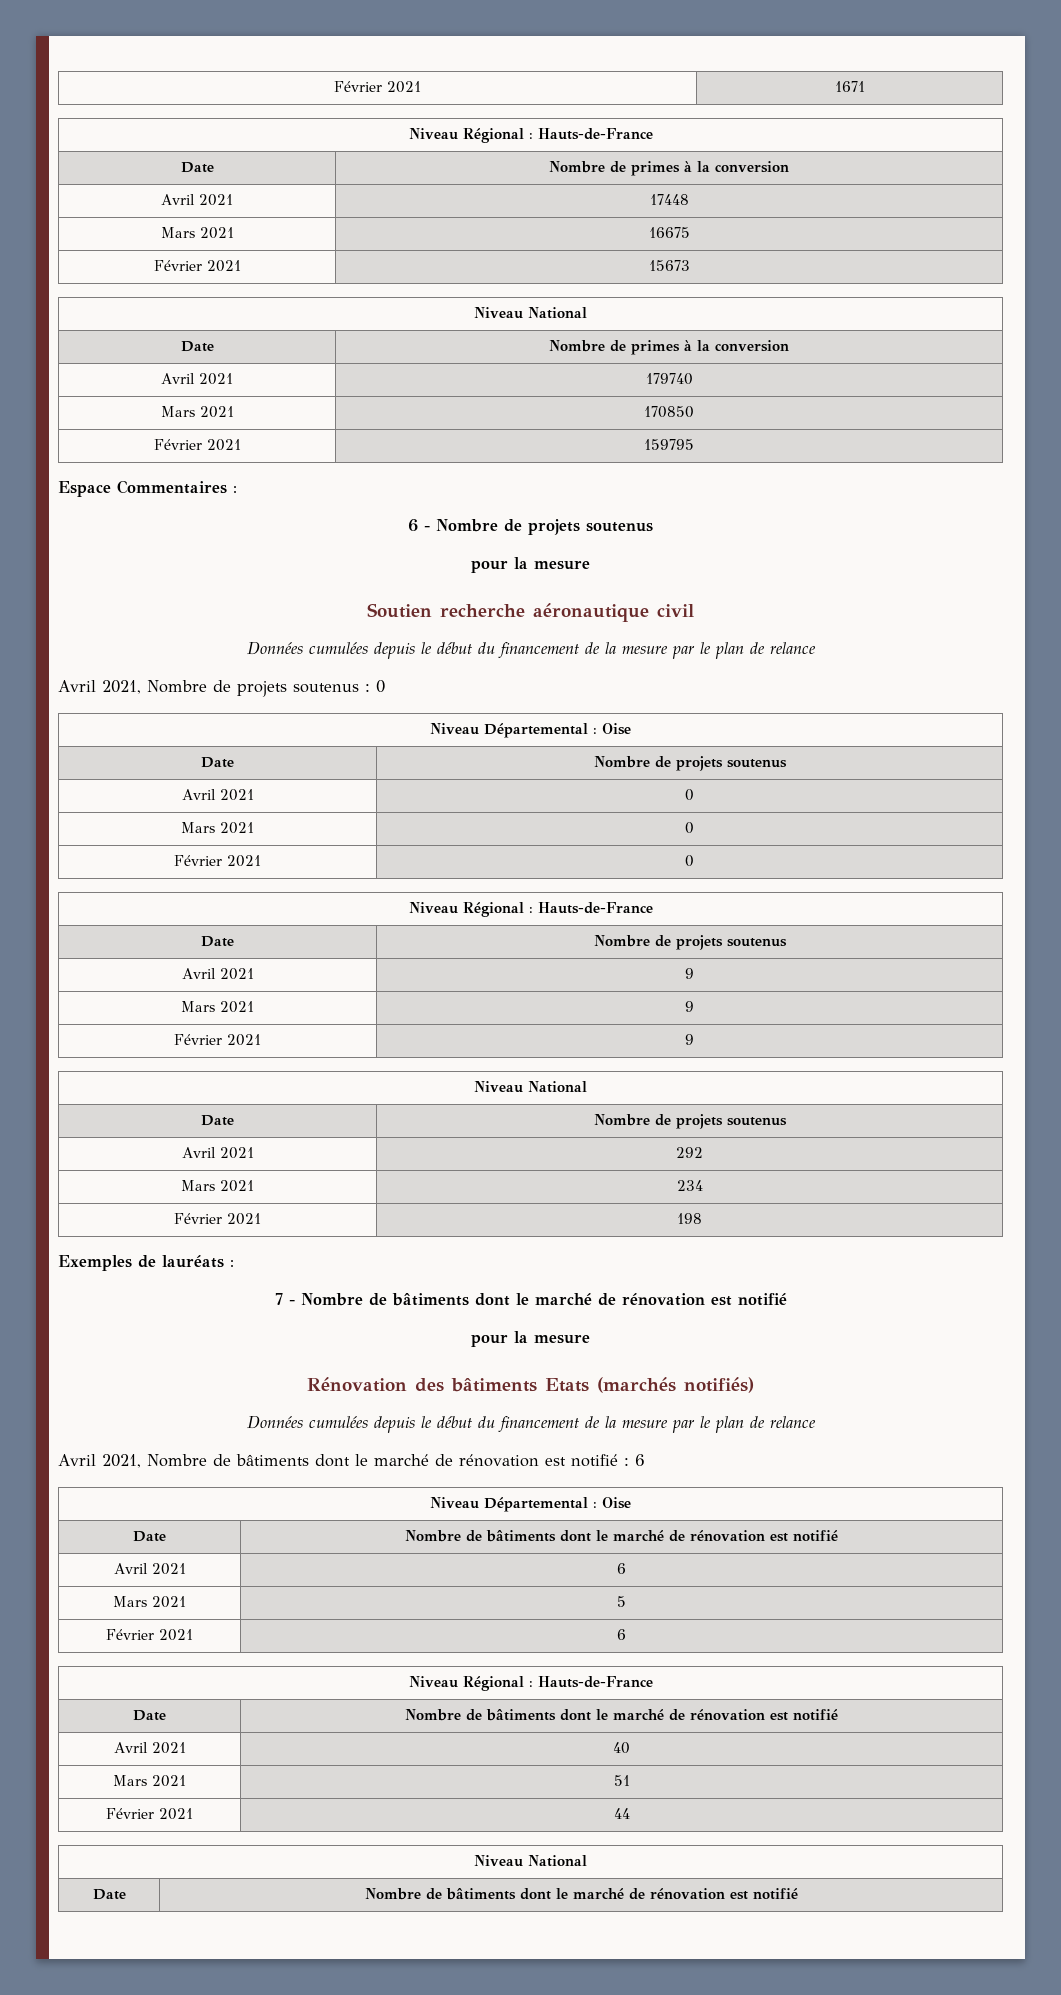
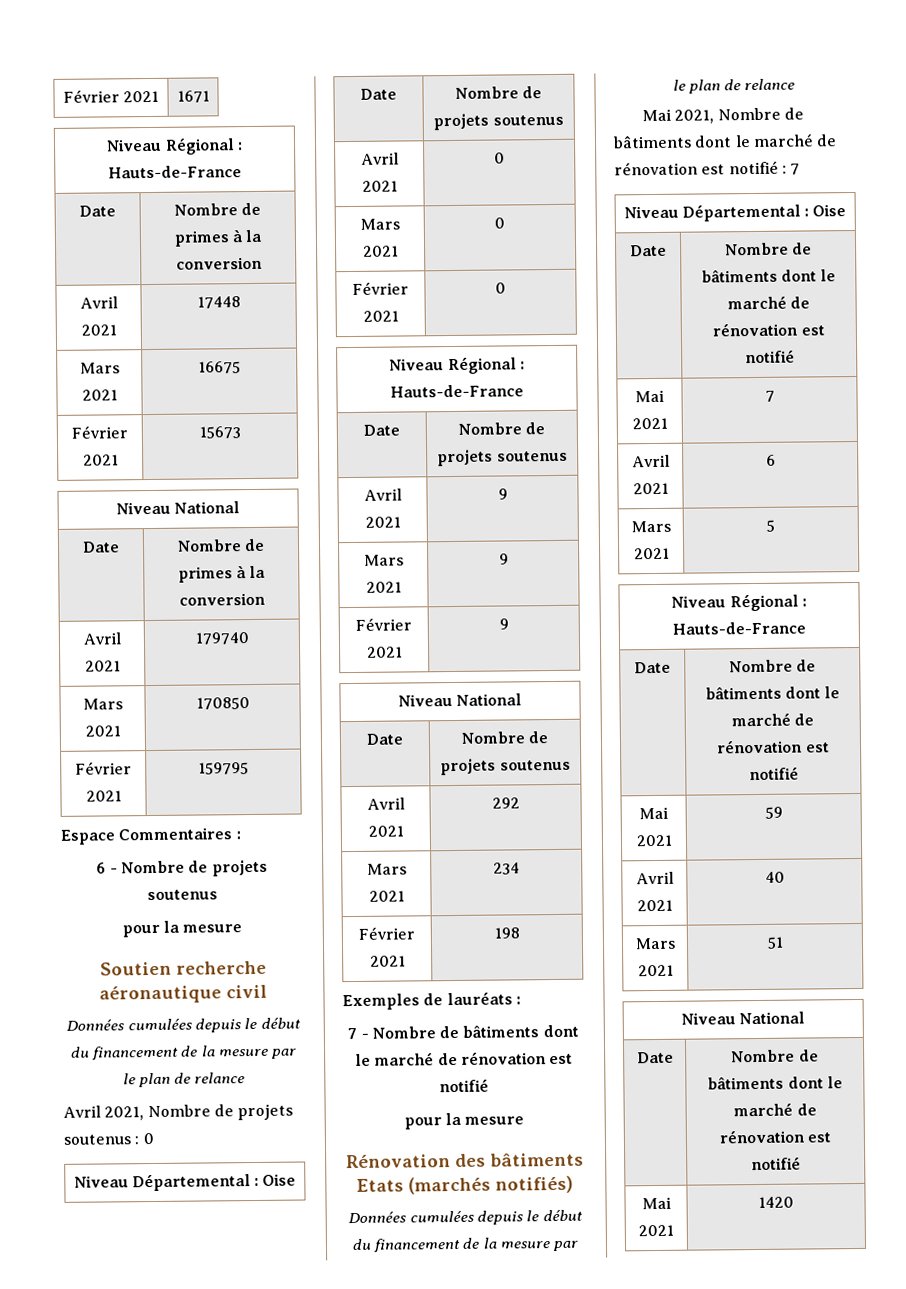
- Avril 2021, Nombre de bâtiments dont le marché de rénovation est notifié : 6
+ Mai 2021, Nombre de bâtiments dont le marché de rénovation est notifié : 7
+ Mai 2021 | 7
- Février 2021 | 6
+ Mai 2021 | 59
- Février 2021 | 44
+ Mai 2021 | 1420

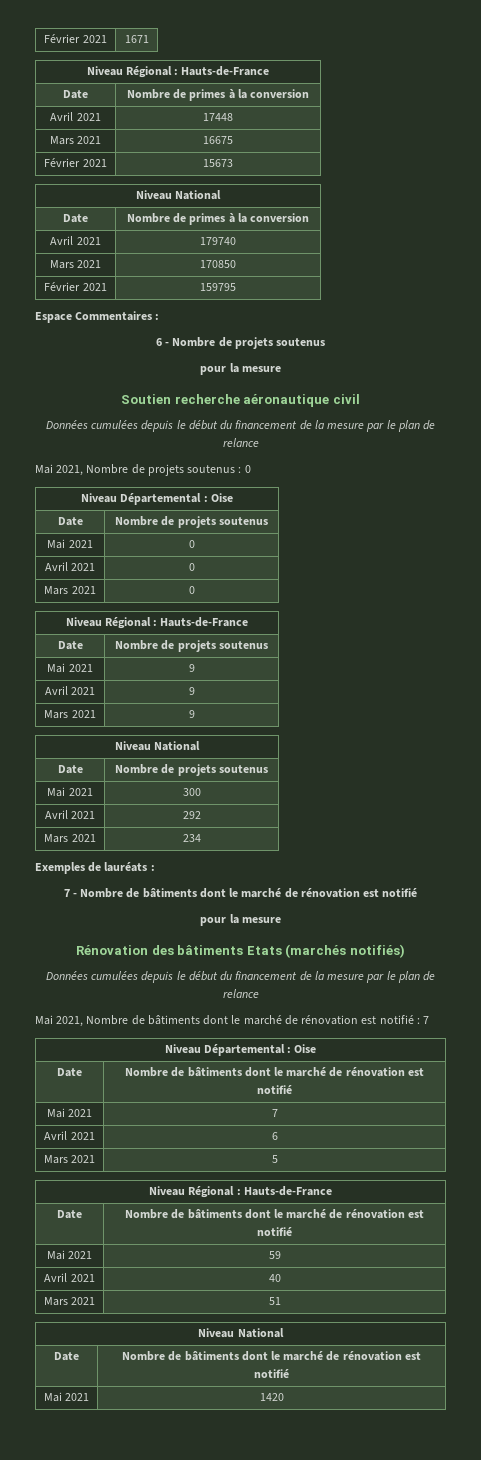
- Avril 2021, Nombre de projets soutenus : 0
+ Mai 2021, Nombre de projets soutenus : 0
+ Mai 2021 | 0
- Février 2021 | 0
+ Mai 2021 | 9
- Février 2021 | 9
+ Mai 2021 | 300
- Février 2021 | 198

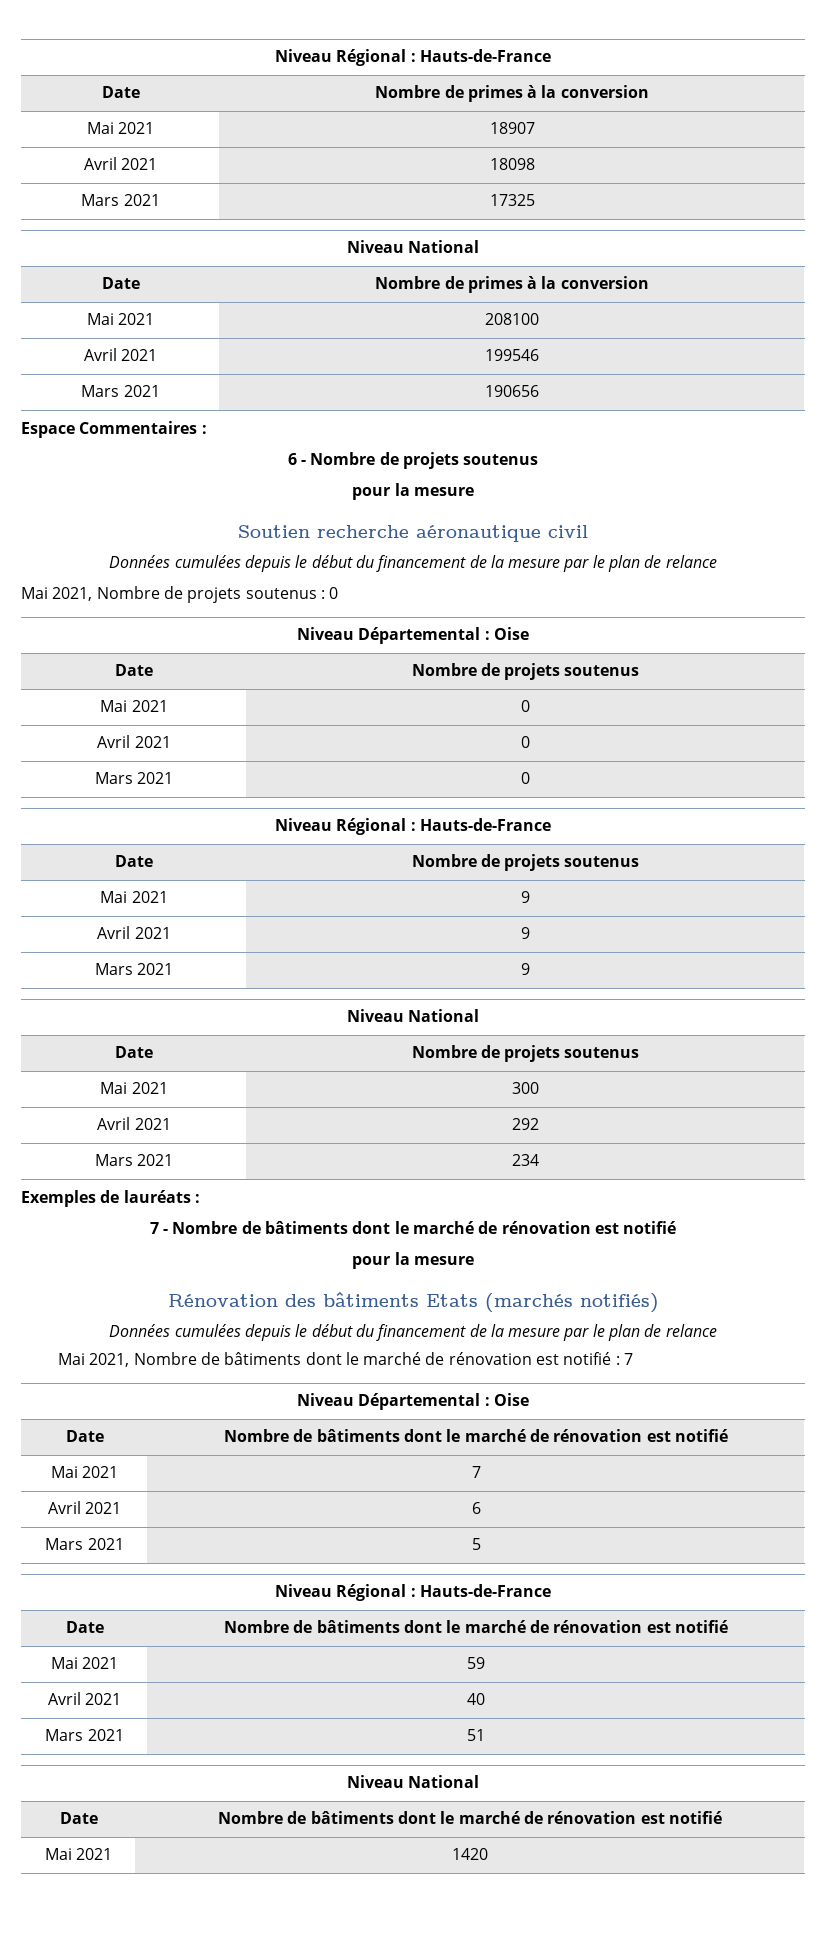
- Février 2021 | 1671
- Avril 2021 | 17448
- Mars 2021 | 16675
- Février 2021 | 15673
+ Mai 2021 | 18907
+ Avril 2021 | 18098
+ Mars 2021 | 17325
- Avril 2021 | 179740
- Mars 2021 | 170850
- Février 2021 | 159795
+ Mai 2021 | 208100
+ Avril 2021 | 199546
+ Mars 2021 | 190656

